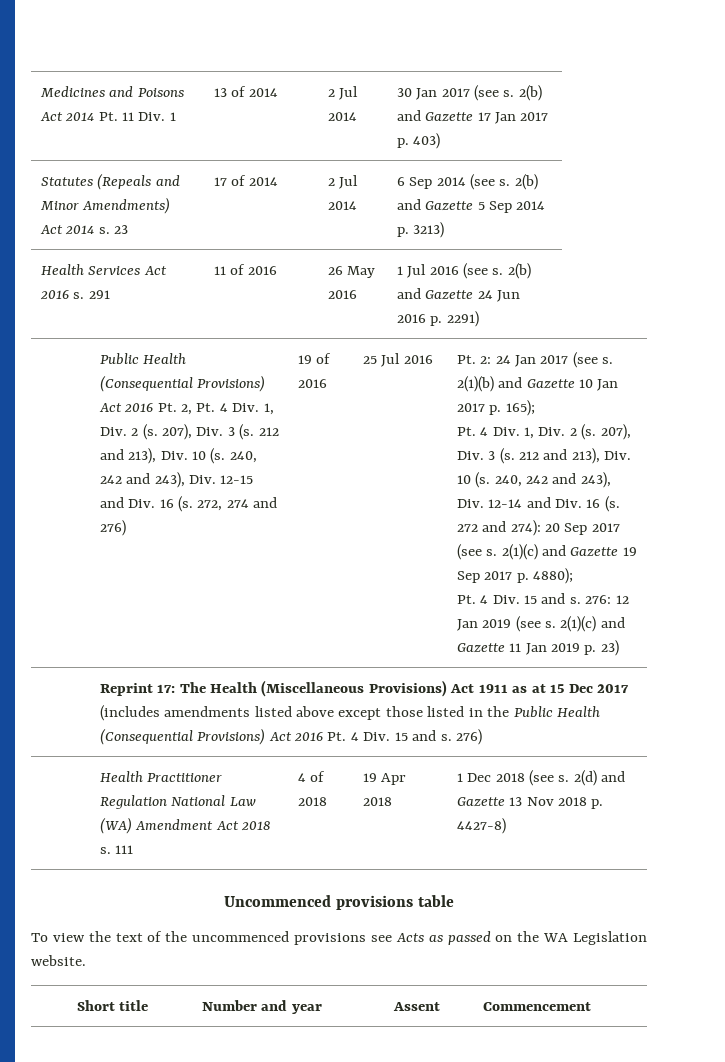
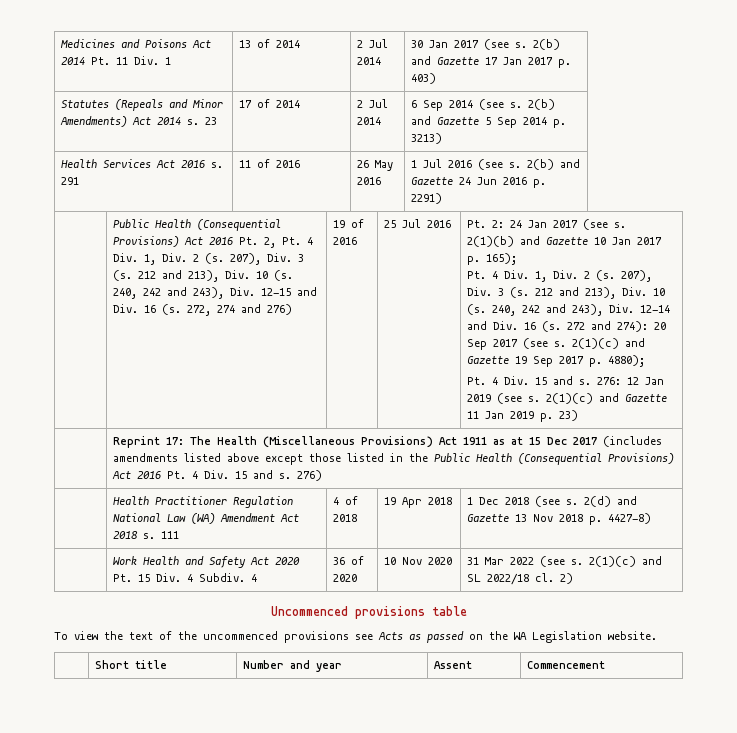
+ | Work Health and Safety Act 2020 Pt. 15 Div. 4 Subdiv. 4 | 36 of 2020 | 10 Nov 2020 | 31 Mar 2022 (see s. 2(1)(c) and SL 2022/18 cl. 2)

